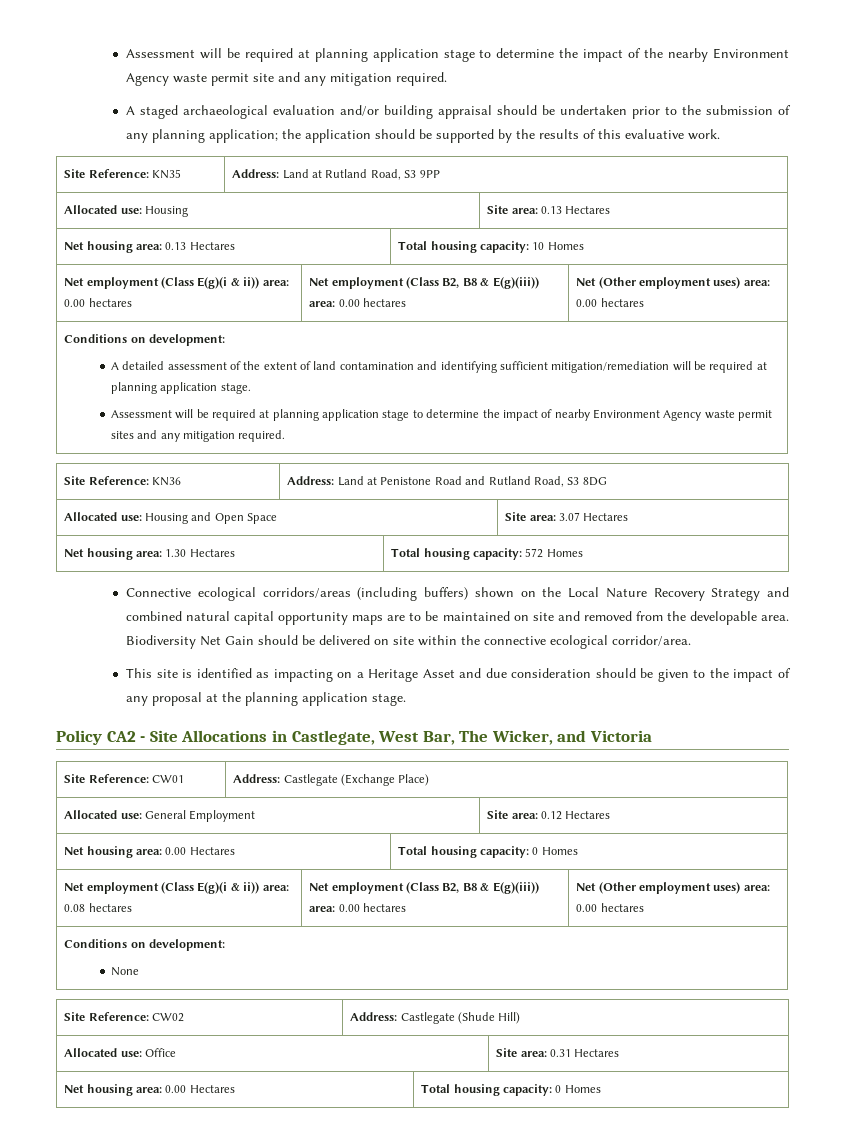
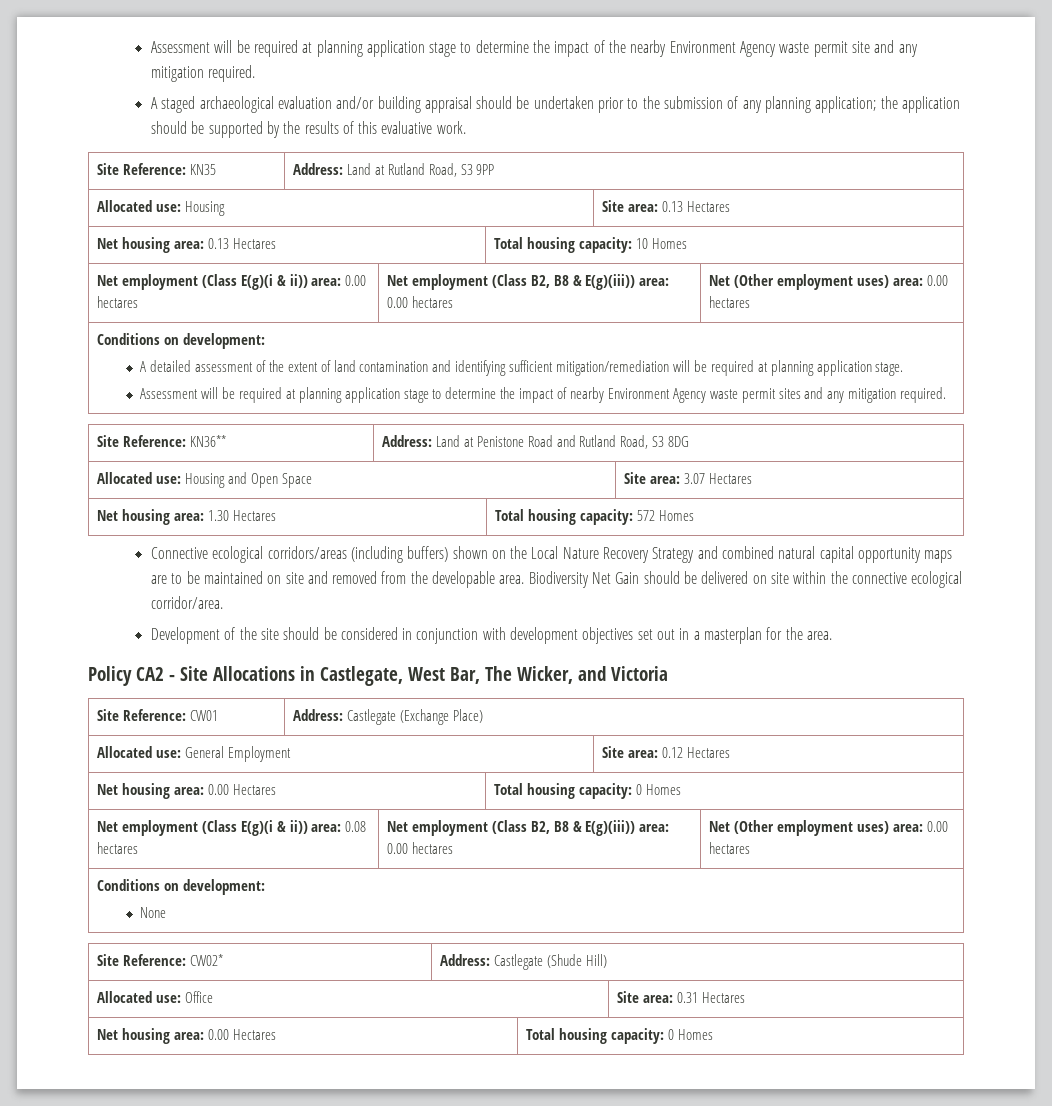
- Site Reference: KN36 | Address: Land at Penistone Road and Rutland Road, S3 8DG
+ Site Reference: KN36** | Address: Land at Penistone Road and Rutland Road, S3 8DG
- This site is identified as impacting on a Heritage Asset and due consideration should be given to the impact of any proposal at the planning application stage.
+ Development of the site should be considered in conjunction with development objectives set out in a masterplan for the area.
- Site Reference: CW02 | Address: Castlegate (Shude Hill)
+ Site Reference: CW02* | Address: Castlegate (Shude Hill)

